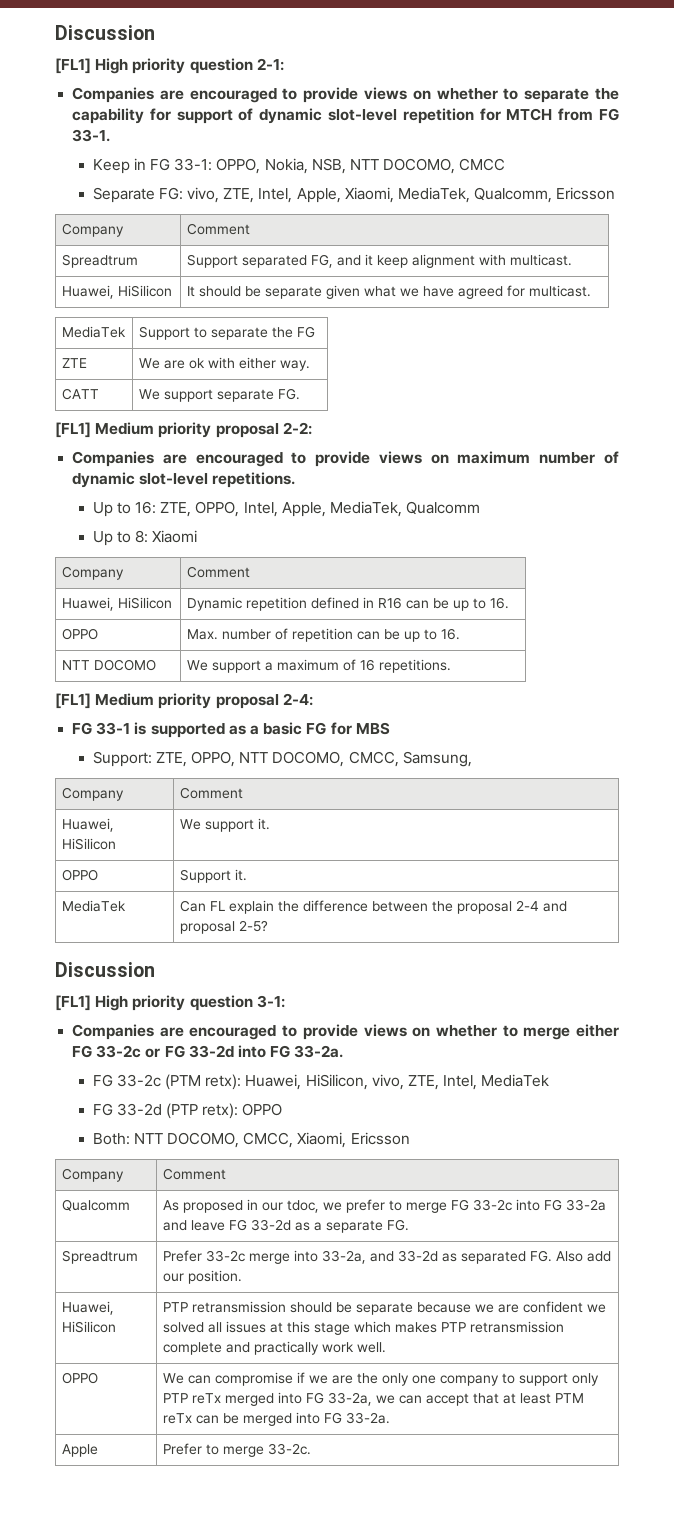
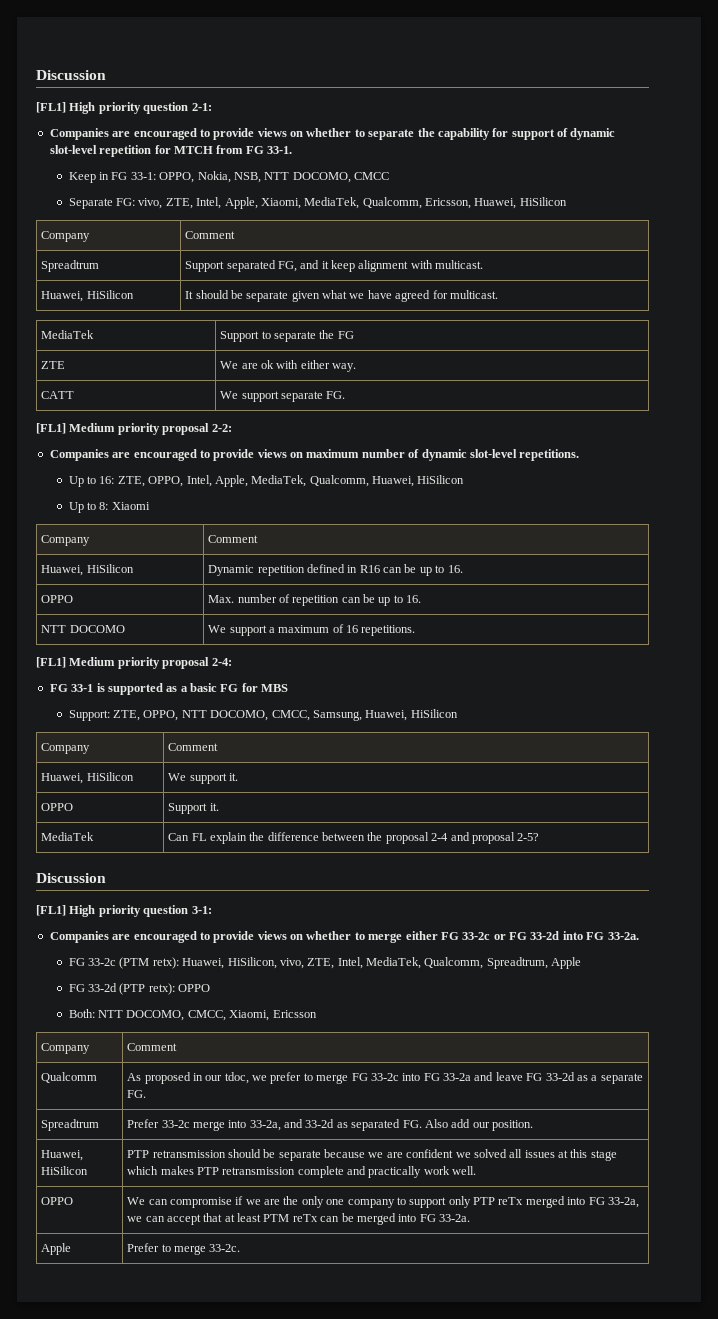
- Separate FG: vivo, ZTE, Intel, Apple, Xiaomi, MediaTek, Qualcomm, Ericsson
+ Separate FG: vivo, ZTE, Intel, Apple, Xiaomi, MediaTek, Qualcomm, Ericsson, Huawei, HiSilicon
- Up to 16: ZTE, OPPO, Intel, Apple, MediaTek, Qualcomm
+ Up to 16: ZTE, OPPO, Intel, Apple, MediaTek, Qualcomm, Huawei, HiSilicon
- Support: ZTE, OPPO, NTT DOCOMO, CMCC, Samsung,
+ Support: ZTE, OPPO, NTT DOCOMO, CMCC, Samsung, Huawei, HiSilicon
- FG 33-2c (PTM retx): Huawei, HiSilicon, vivo, ZTE, Intel, MediaTek
+ FG 33-2c (PTM retx): Huawei, HiSilicon, vivo, ZTE, Intel, MediaTek, Qualcomm, Spreadtrum, Apple

